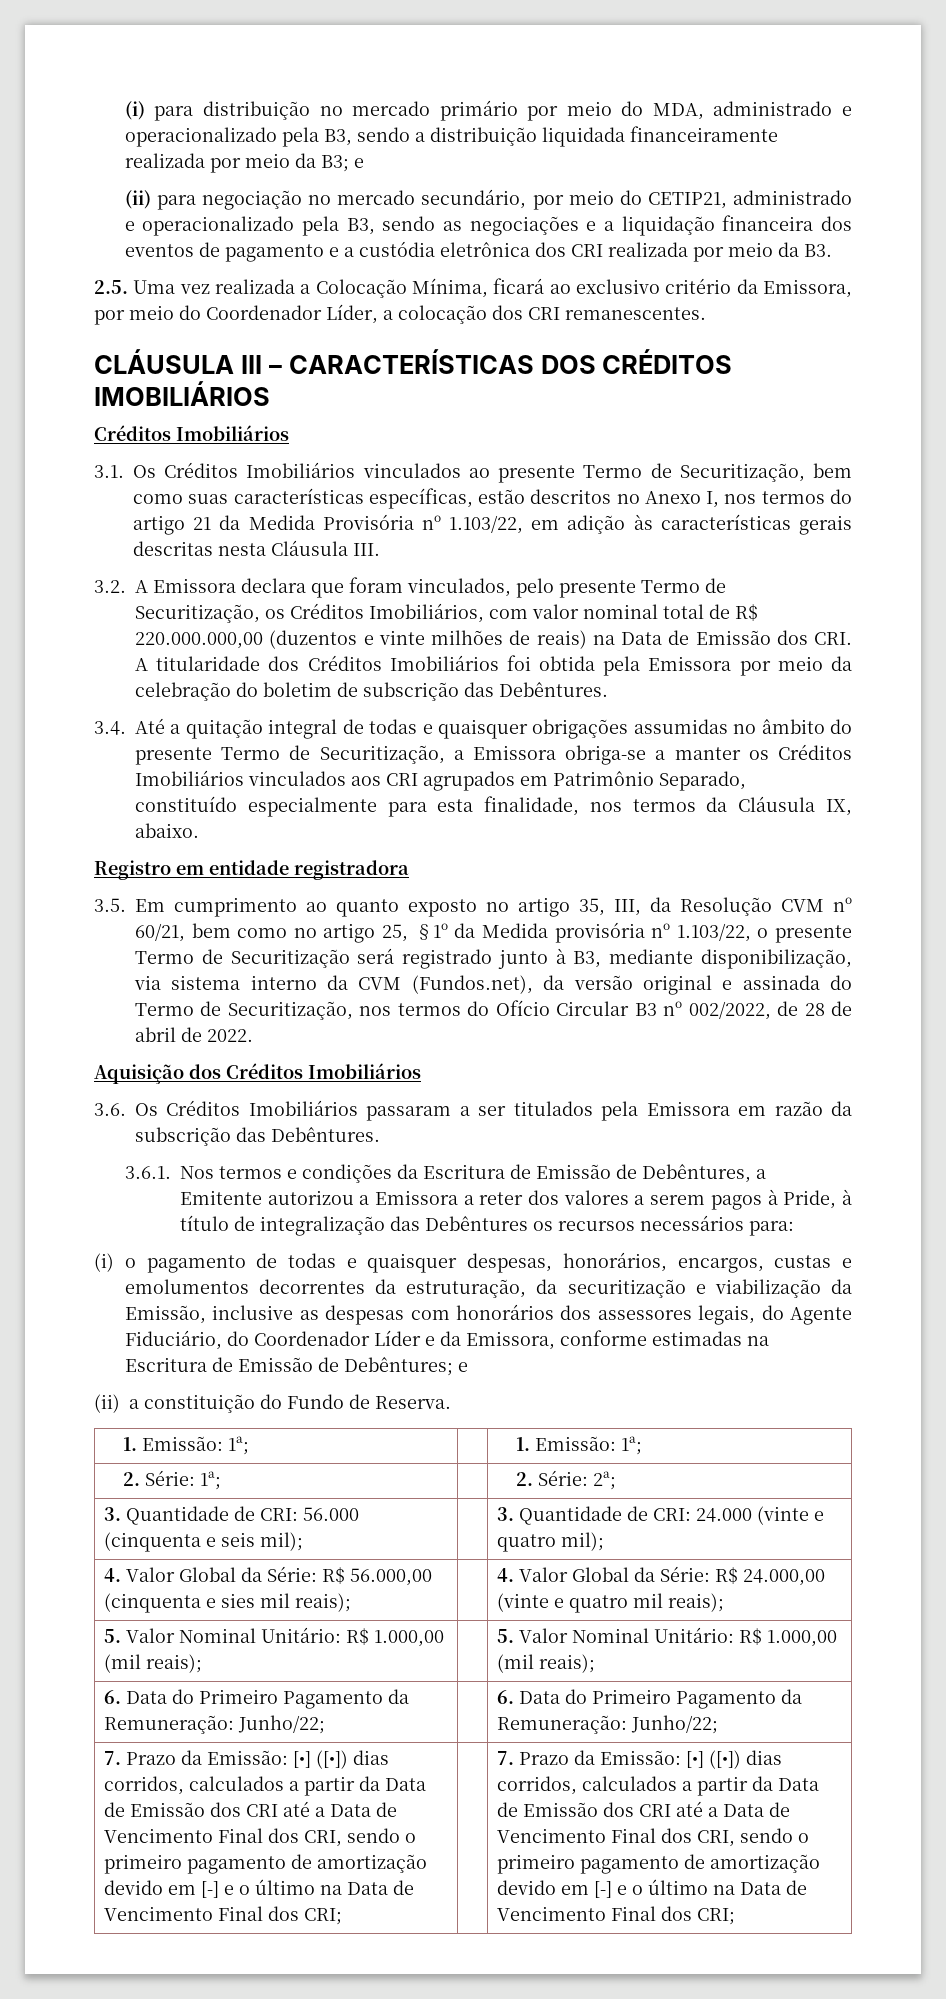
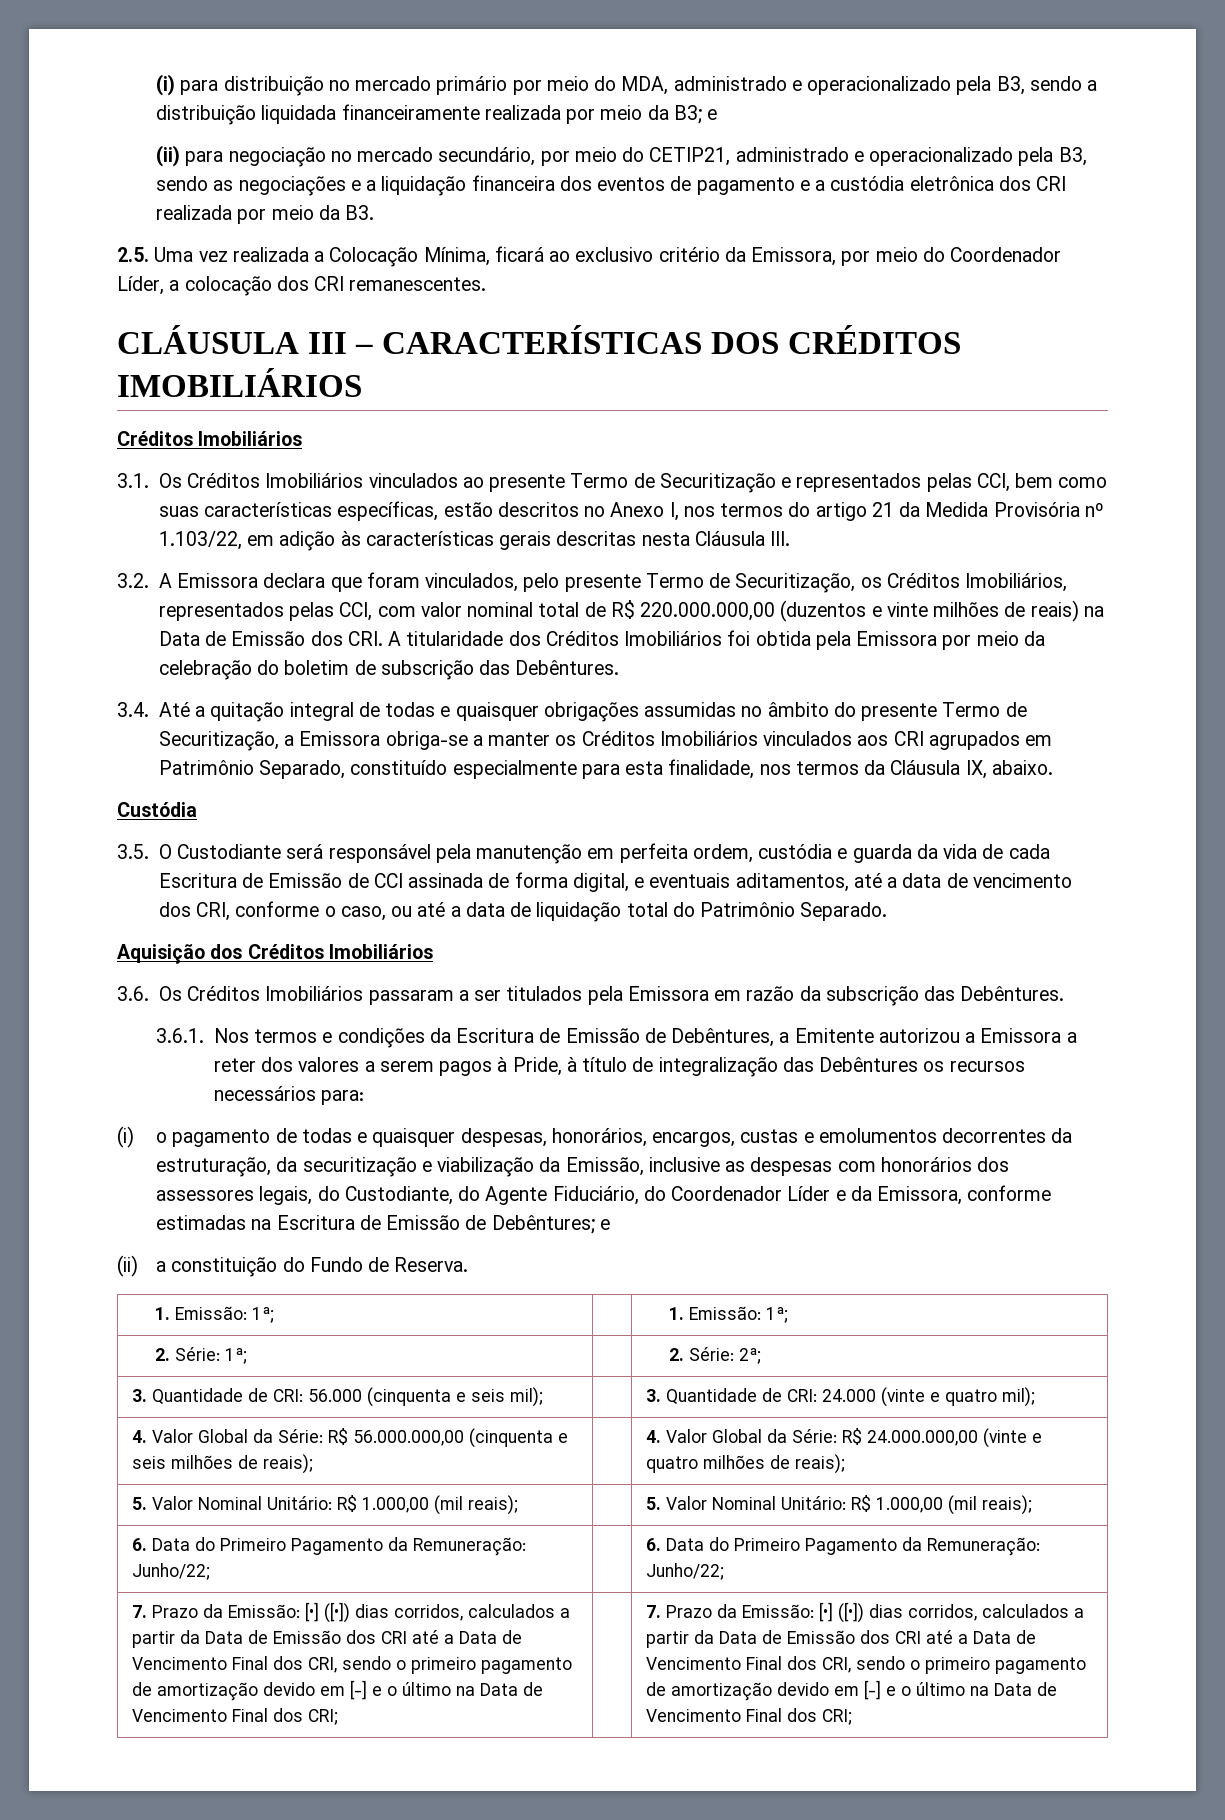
- 3.1. Os Créditos Imobiliários vinculados ao presente Termo de Securitização, bem como suas características específicas, estão descritos no Anexo I, nos termos do artigo 21 da Medida Provisória nº 1.103/22, em adição às características gerais descritas nesta Cláusula III.
+ 3.1. Os Créditos Imobiliários vinculados ao presente Termo de Securitização e representados pelas CCI, bem como suas características específicas, estão descritos no Anexo I, nos termos do artigo 21 da Medida Provisória nº 1.103/22, em adição às características gerais descritas nesta Cláusula III.
- 3.2. A Emissora declara que foram vinculados, pelo presente Termo de Securitização, os Créditos Imobiliários, com valor nominal total de R$ 220.000.000,00 (duzentos e vinte milhões de reais) na Data de Emissão dos CRI. A titularidade dos Créditos Imobiliários foi obtida pela Emissora por meio da celebração do boletim de subscrição das Debêntures.
+ 3.2. A Emissora declara que foram vinculados, pelo presente Termo de Securitização, os Créditos Imobiliários, representados pelas CCI, com valor nominal total de R$ 220.000.000,00 (duzentos e vinte milhões de reais) na Data de Emissão dos CRI. A titularidade dos Créditos Imobiliários foi obtida pela Emissora por meio da celebração do boletim de subscrição das Debêntures.
- Registro em entidade registradora
- 3.5. Em cumprimento ao quanto exposto no artigo 35, III, da Resolução CVM nº 60/21, bem como no artigo 25, §1º da Medida provisória nº 1.103/22, o presente Termo de Securitização será registrado junto à B3, mediante disponibilização, via sistema interno da CVM (Fundos.net), da versão original e assinada do Termo de Securitização, nos termos do Ofício Circular B3 nº 002/2022, de 28 de abril de 2022.
+ Custódia
+ 3.5. O Custodiante será responsável pela manutenção em perfeita ordem, custódia e guarda da vida de cada Escritura de Emissão de CCI assinada de forma digital, e eventuais aditamentos, até a data de vencimento dos CRI, conforme o caso, ou até a data de liquidação total do Patrimônio Separado.
- (i) o pagamento de todas e quaisquer despesas, honorários, encargos, custas e emolumentos decorrentes da estruturação, da securitização e viabilização da Emissão, inclusive as despesas com honorários dos assessores legais, do Agente Fiduciário, do Coordenador Líder e da Emissora, conforme estimadas na Escritura de Emissão de Debêntures; e
+ (i) o pagamento de todas e quaisquer despesas, honorários, encargos, custas e emolumentos decorrentes da estruturação, da securitização e viabilização da Emissão, inclusive as despesas com honorários dos assessores legais, do Custodiante, do Agente Fiduciário, do Coordenador Líder e da Emissora, conforme estimadas na Escritura de Emissão de Debêntures; e
- 4. Valor Global da Série: R$ 56.000,00 (cinquenta e sies mil reais); | | 4. Valor Global da Série: R$ 24.000,00 (vinte e quatro mil reais);
+ 4. Valor Global da Série: R$ 56.000.000,00 (cinquenta e seis milhões de reais); | | 4. Valor Global da Série: R$ 24.000.000,00 (vinte e quatro milhões de reais);

